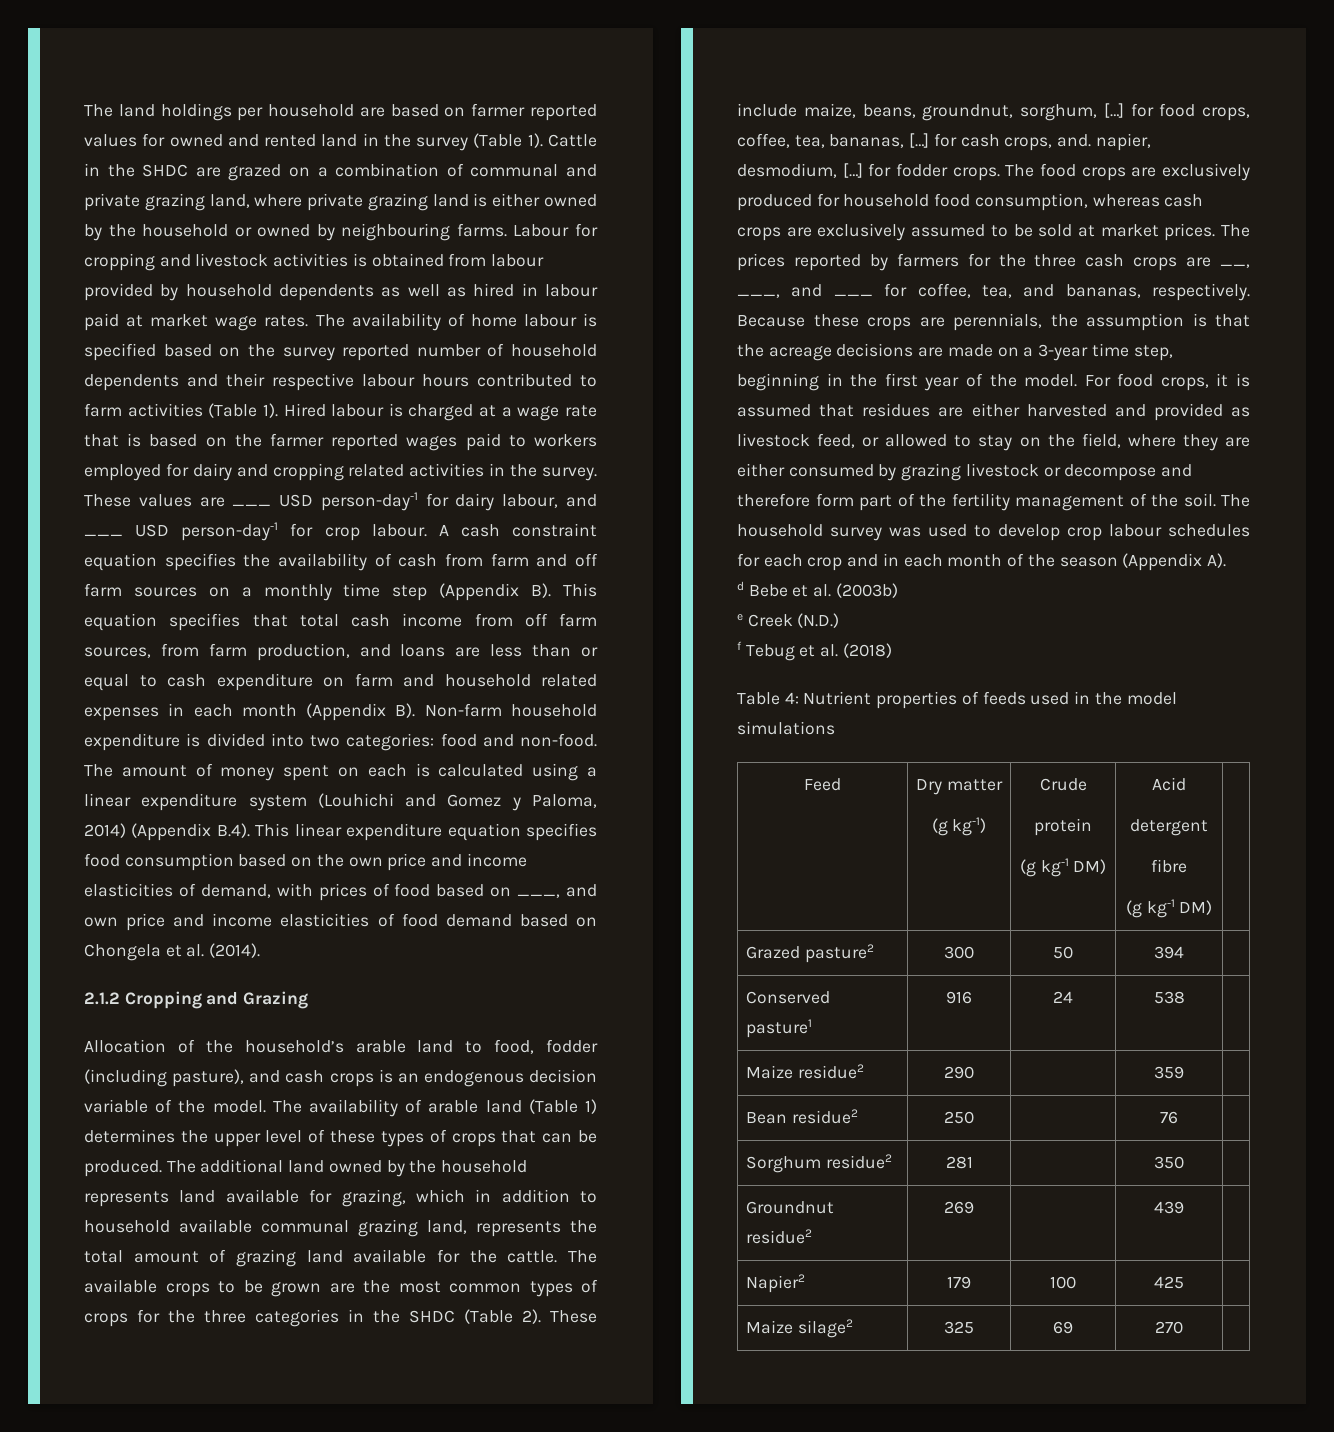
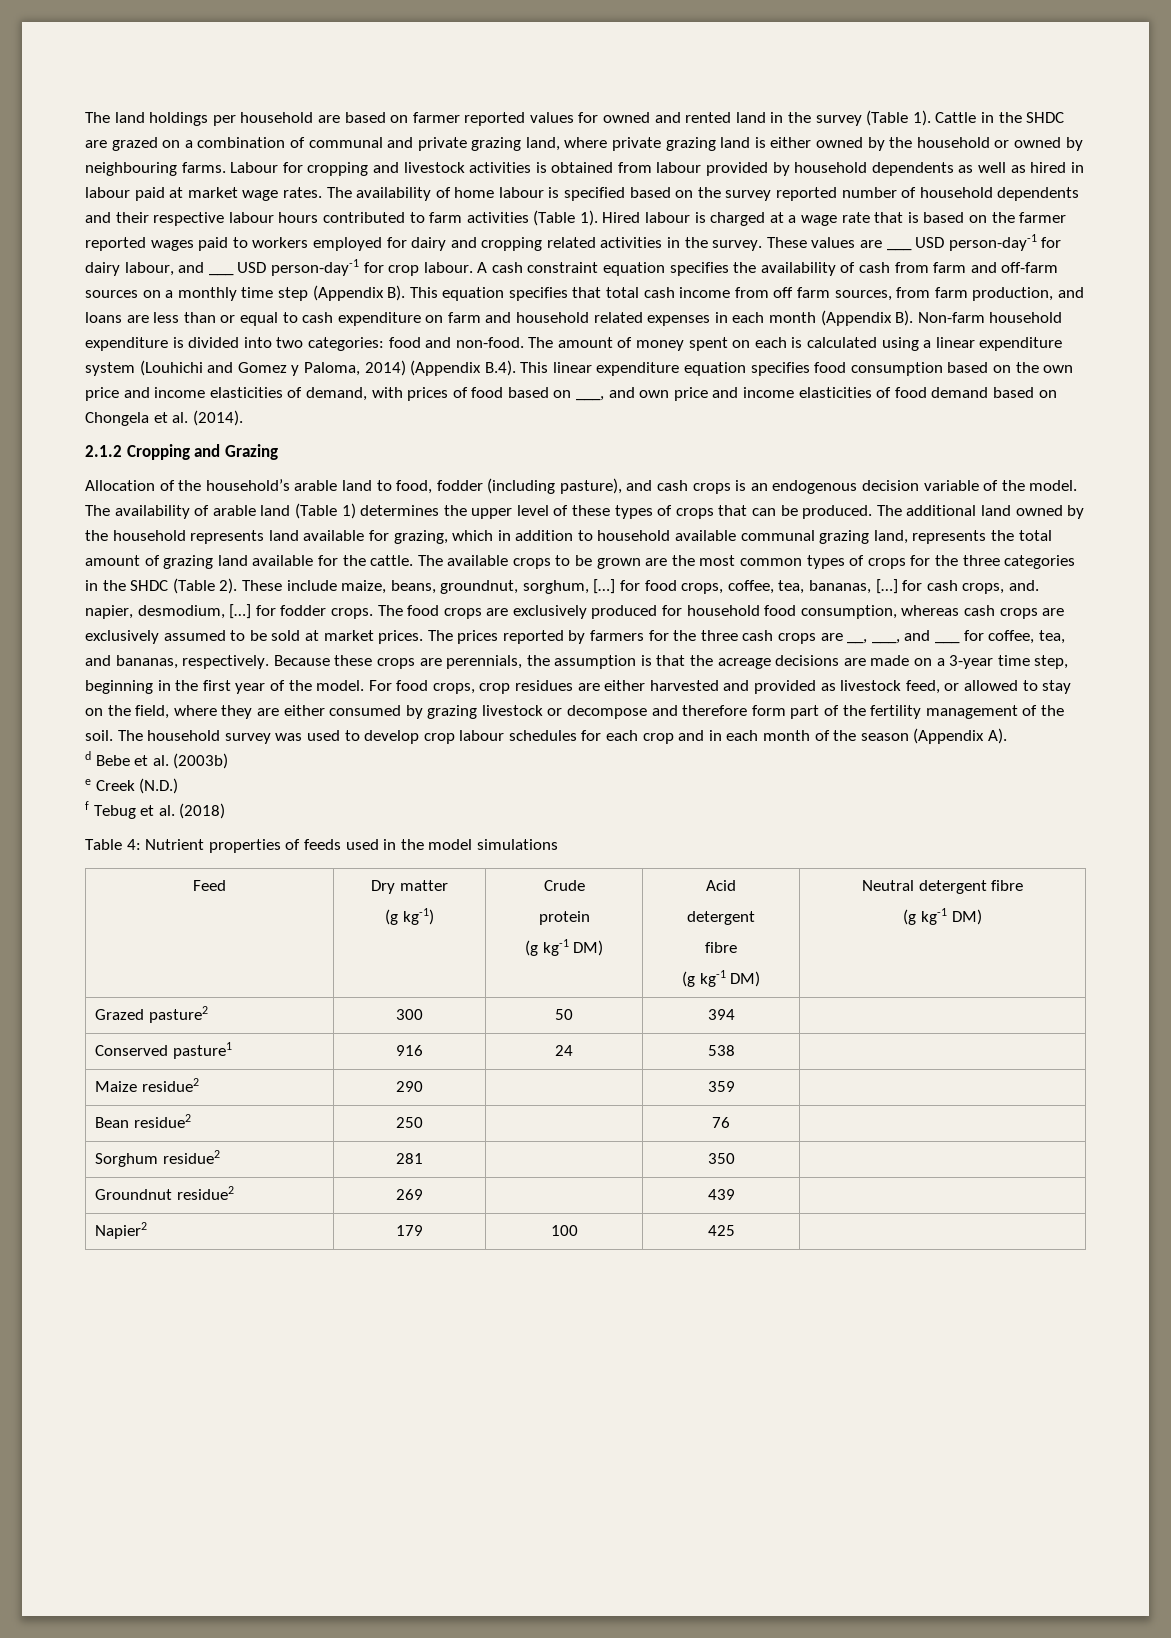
- A cash constraint equation specifies the availability of cash from farm and off farm sources on a monthly time step (Appendix B). This equation specifies that total cash income from off farm sources, from farm production, and loans are less than or equal to cash expenditure on farm and household related expenses in each month (Appendix B). Non-farm household expenditure is divided into two categories:
+ A cash constraint equation specifies the availability of cash from farm and off-farm sources on a monthly time step (Appendix B). This equation specifies that total cash income from off farm sources, from farm production, and loans are less than or equal to cash expenditure on farm and household related expenses in each month (Appendix B). Non-farm household expenditure is divided into two categories:
- For food crops, it is assumed that residues are either harvested and provided as livestock feed, or allowed to stay on the field, where they are either consumed by grazing livestock or decompose and therefore form part of the fertility management of the soil.
+ For food crops, crop residues are either harvested and provided as livestock feed, or allowed to stay on the field, where they are either consumed by grazing livestock or decompose and therefore form part of the fertility management of the soil.
  Feed | Dry matter
  (g kg-1) | Crude
  protein
  (g kg-1 DM) | Acid
  detergent
  fibre
- (g kg-1 DM) |
+ (g kg-1 DM) | Neutral detergent fibre
+ (g kg-1 DM)
- Maize silage2 | 325 | 69 | 270 |

